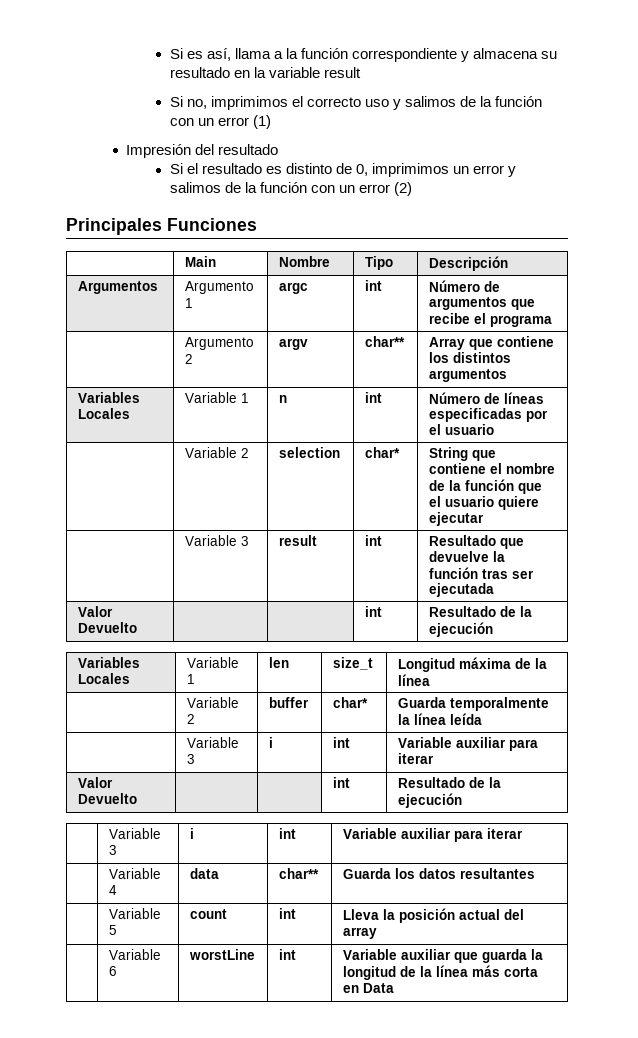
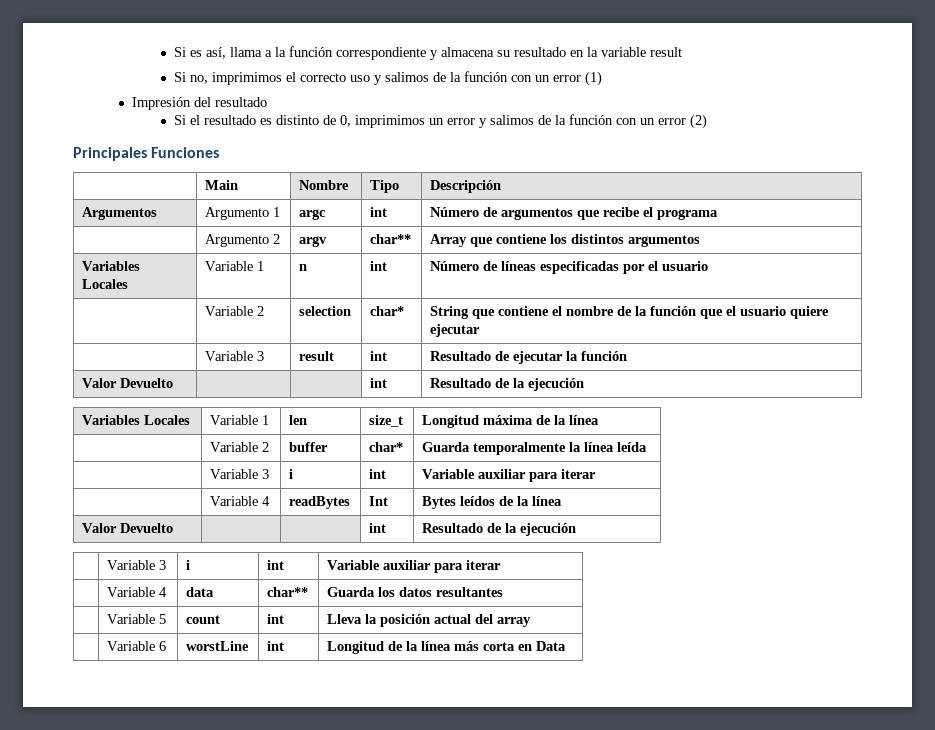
- | Variable 3 | result | int | Resultado que devuelve la función tras ser ejecutada
+ | Variable 3 | result | int | Resultado de ejecutar la función
+ | Variable 4 | readBytes | Int | Bytes leídos de la línea
- | Variable 6 | worstLine | int | Variable auxiliar que guarda la longitud de la línea más corta en Data
+ | Variable 6 | worstLine | int | Longitud de la línea más corta en Data

